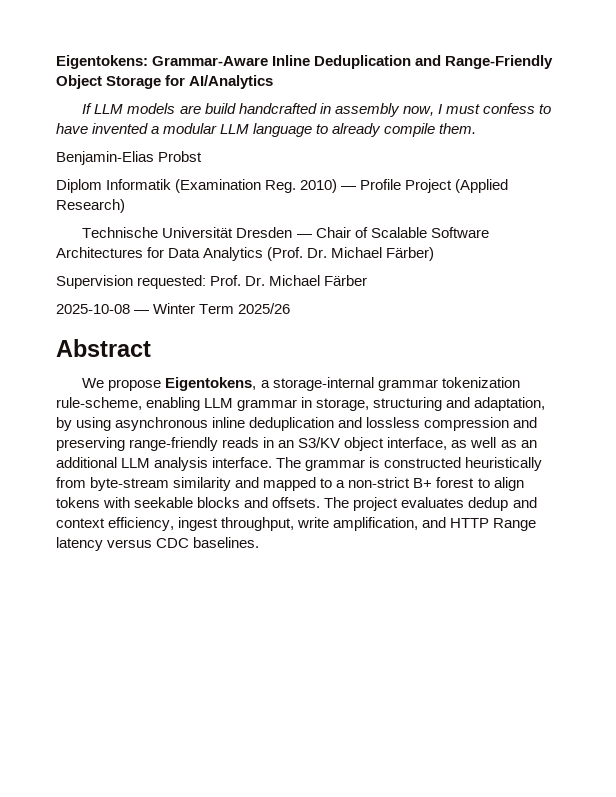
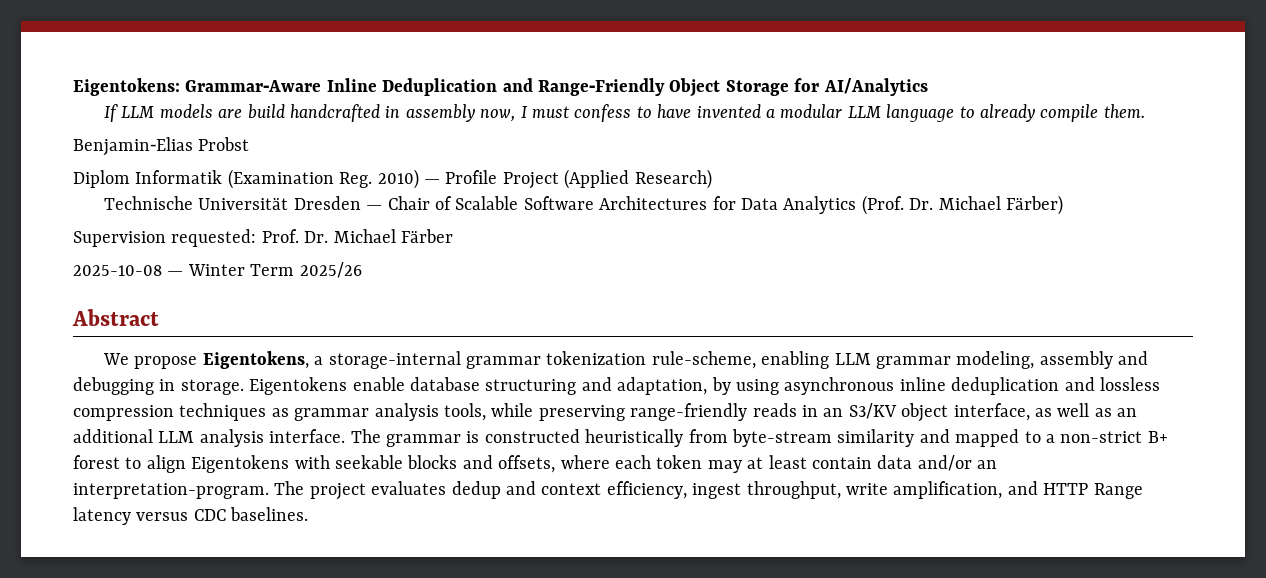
- We propose Eigentokens, a storage-internal grammar tokenization rule-scheme, enabling LLM grammar in storage, structuring and adaptation, by using asynchronous inline deduplication and lossless compression and preserving range-friendly reads in an S3/KV object interface, as well as an additional LLM analysis interface.
+ We propose Eigentokens, a storage-internal grammar tokenization rule-scheme, enabling LLM grammar modeling, assembly and debugging in storage. Eigentokens enable database structuring and adaptation, by using asynchronous inline deduplication and lossless compression techniques as grammar analysis tools, while preserving range-friendly reads in an S3/KV object interface, as well as an additional LLM analysis interface.
- The grammar is constructed heuristically from byte-stream similarity and mapped to a non-strict B+ forest to align tokens with seekable blocks and offsets.
+ The grammar is constructed heuristically from byte-stream similarity and mapped to a non-strict B+ forest to align Eigentokens with seekable blocks and offsets, where each token may at least contain data and/or an interpretation-program.

